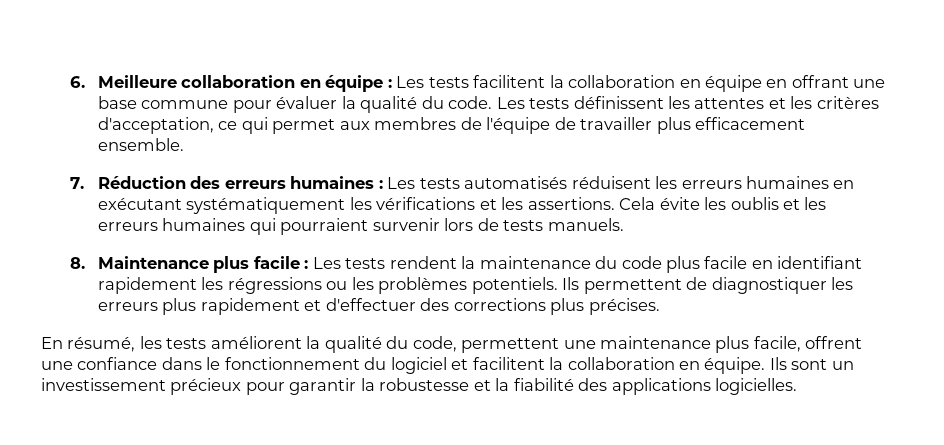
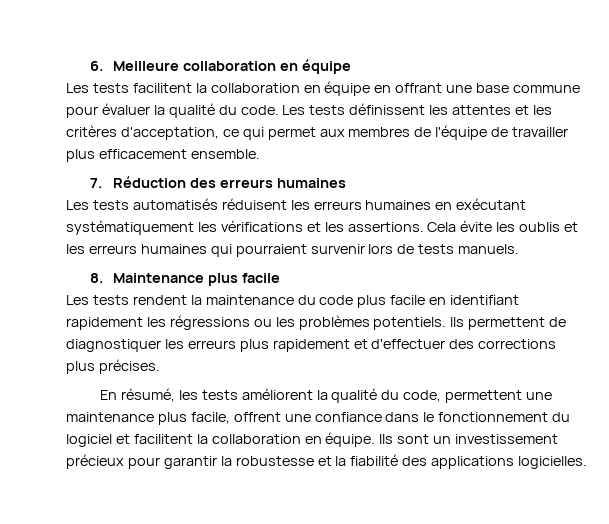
- 6. Meilleure collaboration en équipe : Les tests facilitent la collaboration en équipe en offrant une base commune pour évaluer la qualité du code.
+ 6. Meilleure collaboration en équipe
+ Les tests facilitent la collaboration en équipe en offrant une base commune pour évaluer la qualité du code.
- 7. Réduction des erreurs humaines : Les tests automatisés réduisent les erreurs humaines en exécutant systématiquement les vérifications et les assertions.
+ 7. Réduction des erreurs humaines
+ Les tests automatisés réduisent les erreurs humaines en exécutant systématiquement les vérifications et les assertions.
- 8. Maintenance plus facile : Les tests rendent la maintenance du code plus facile en identifiant rapidement les régressions ou les problèmes potentiels.
+ 8. Maintenance plus facile
+ Les tests rendent la maintenance du code plus facile en identifiant rapidement les régressions ou les problèmes potentiels.

